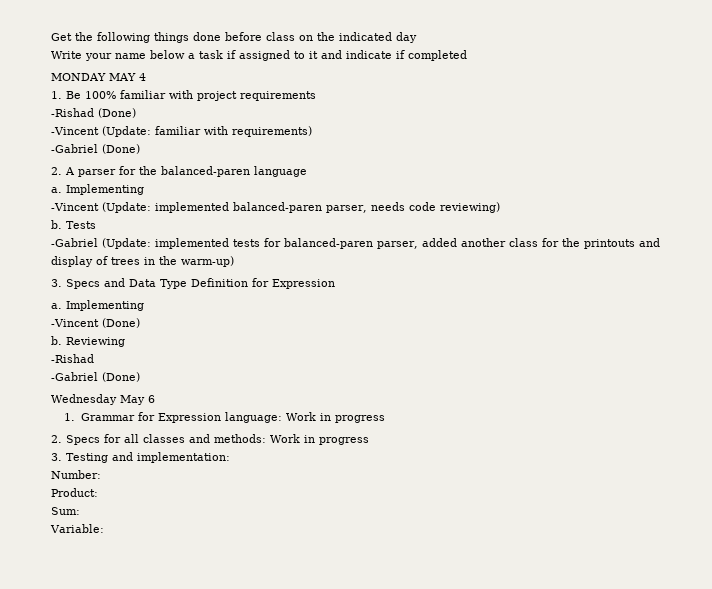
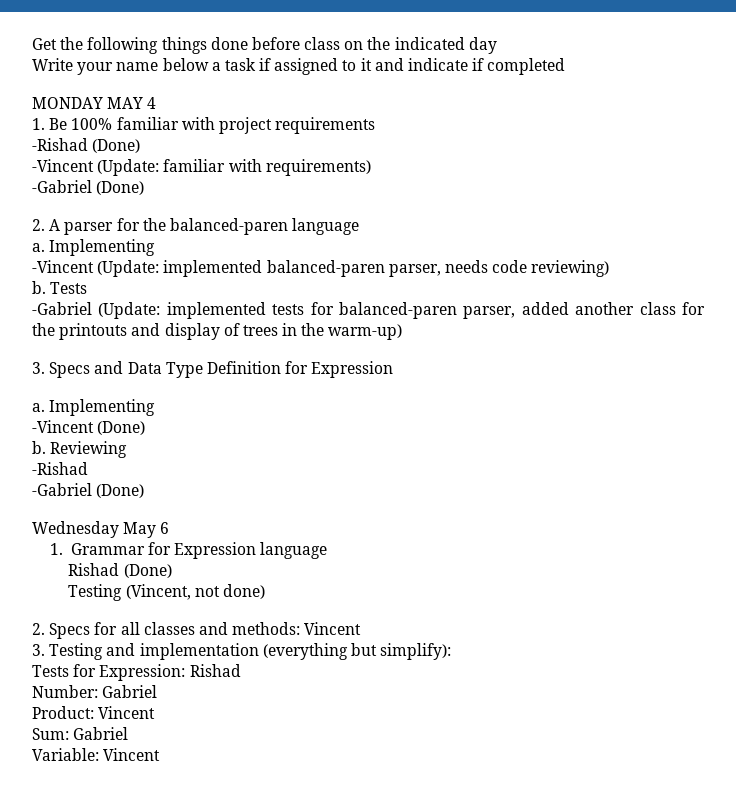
- 1. Grammar for Expression language: Work in progress
+ 1. Grammar for Expression language
+ Rishad (Done)
+ Testing (Vincent, not done)
- 2. Specs for all classes and methods: Work in progress
+ 2. Specs for all classes and methods: Vincent
- 3. Testing and implementation:
+ 3. Testing and implementation (everything but simplify):
+ Tests for Expression: Rishad
- Number:
+ Number: Gabriel
- Product:
+ Product: Vincent
- Sum:
+ Sum: Gabriel
- Variable:
+ Variable: Vincent

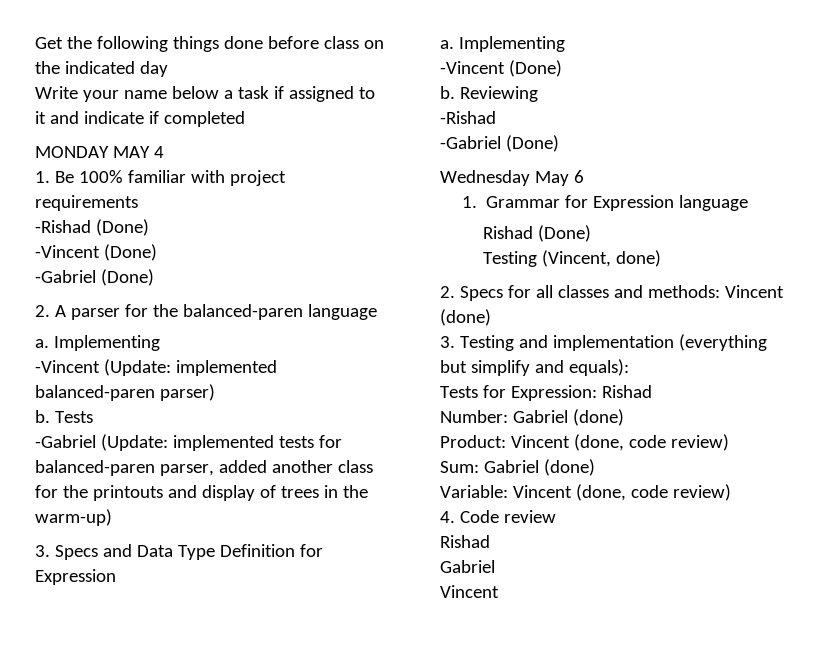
  -Rishad (Done)
- -Vincent (Update: familiar with requirements)
+ -Vincent (Done)
- -Vincent (Update: implemented balanced-paren parser, needs code reviewing)
+ -Vincent (Update: implemented balanced-paren parser)
- Testing (Vincent, not done)
+ Testing (Vincent, done)
- 2. Specs for all classes and methods: Vincent
+ 2. Specs for all classes and methods: Vincent (done)
- 3. Testing and implementation (everything but simplify):
+ 3. Testing and implementation (everything but simplify and equals):
- Number: Gabriel
+ Number: Gabriel (done)
- Product: Vincent
+ Product: Vincent (done, code review)
- Sum: Gabriel
+ Sum: Gabriel (done)
- Variable: Vincent
+ Variable: Vincent (done, code review)
+ 4. Code review
+ Rishad
+ Gabriel
+ Vincent

